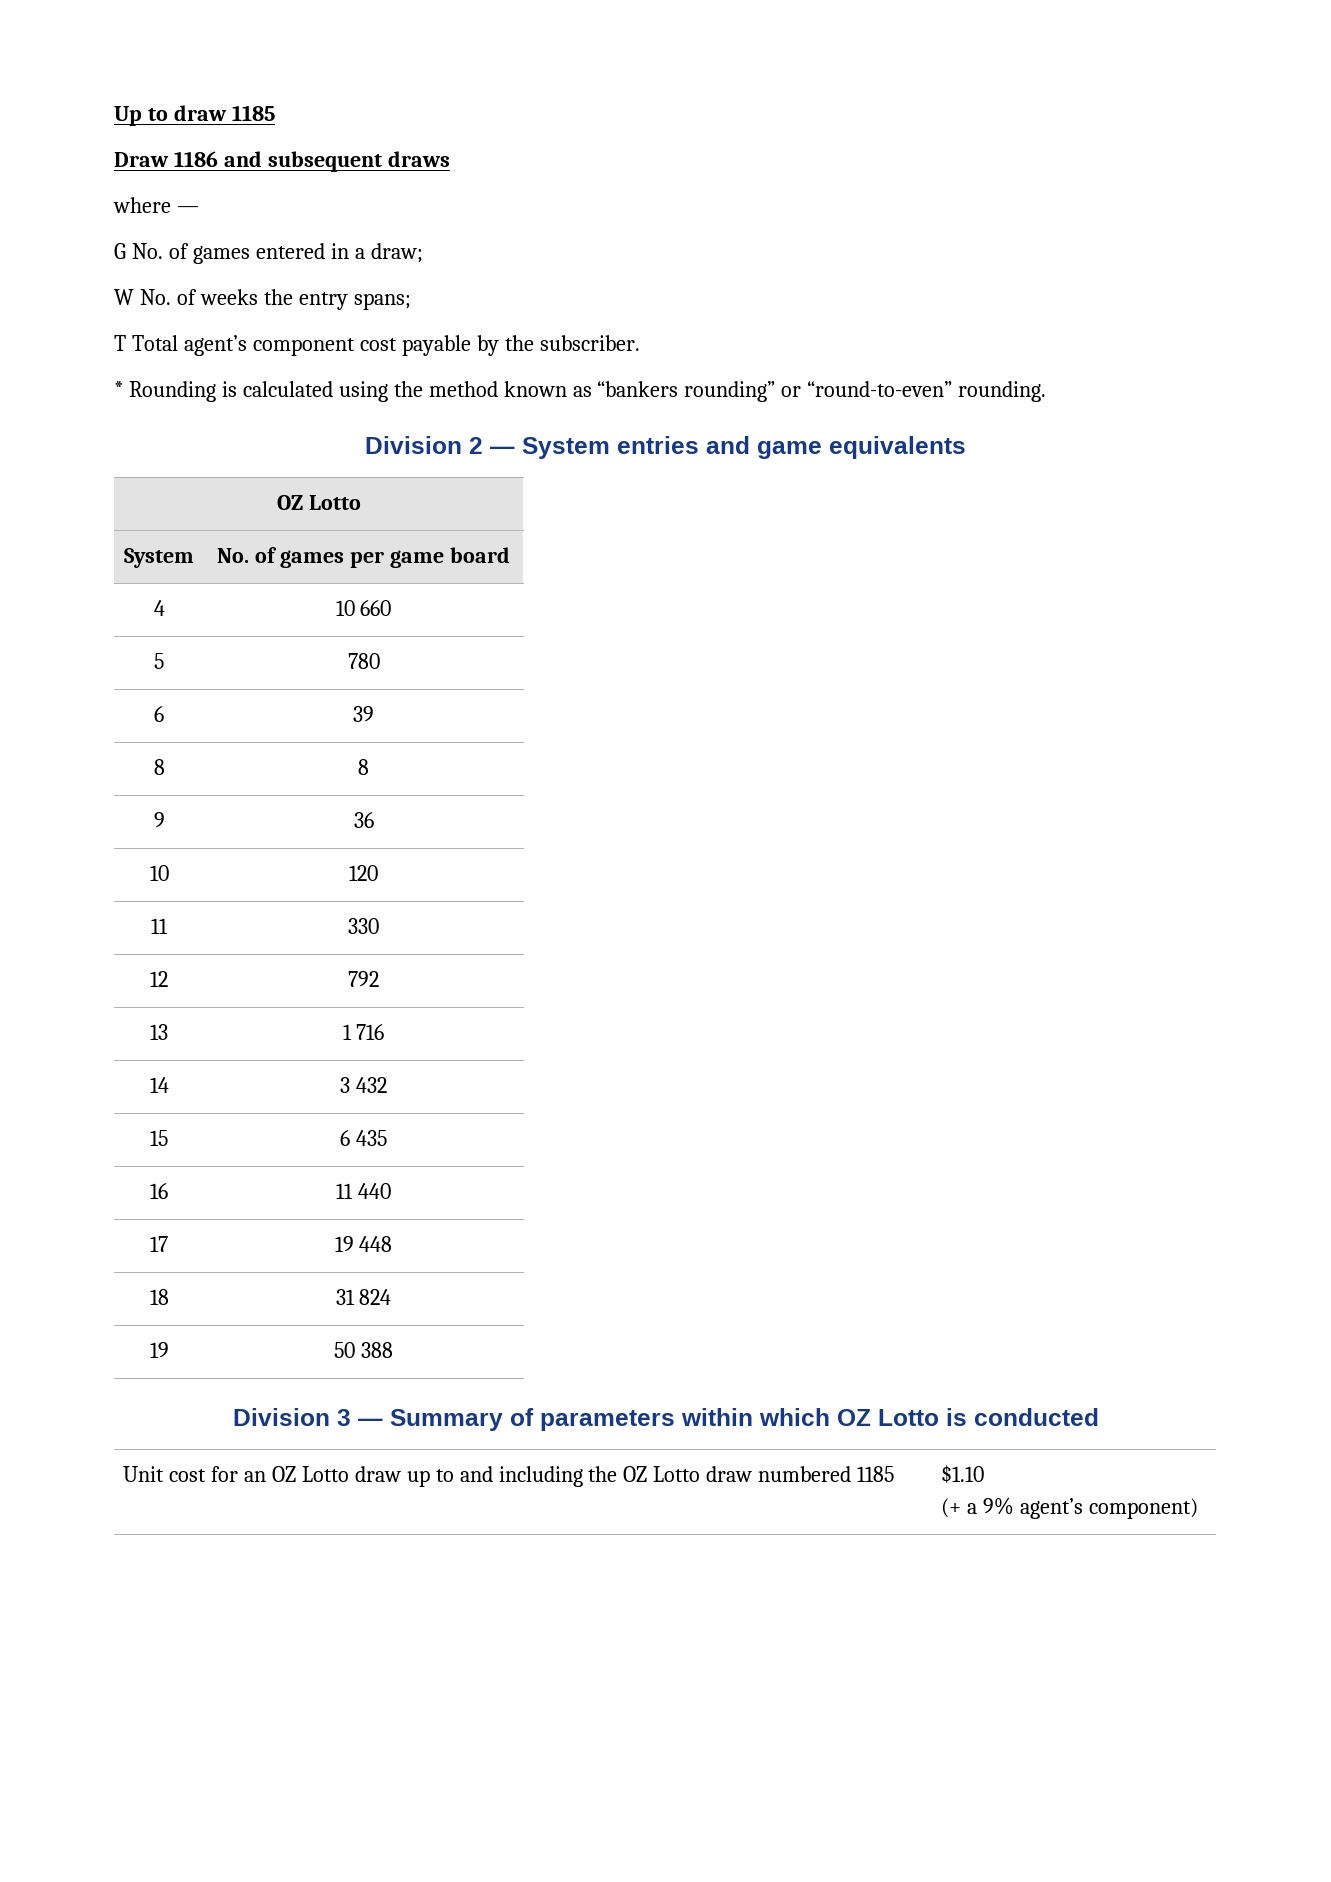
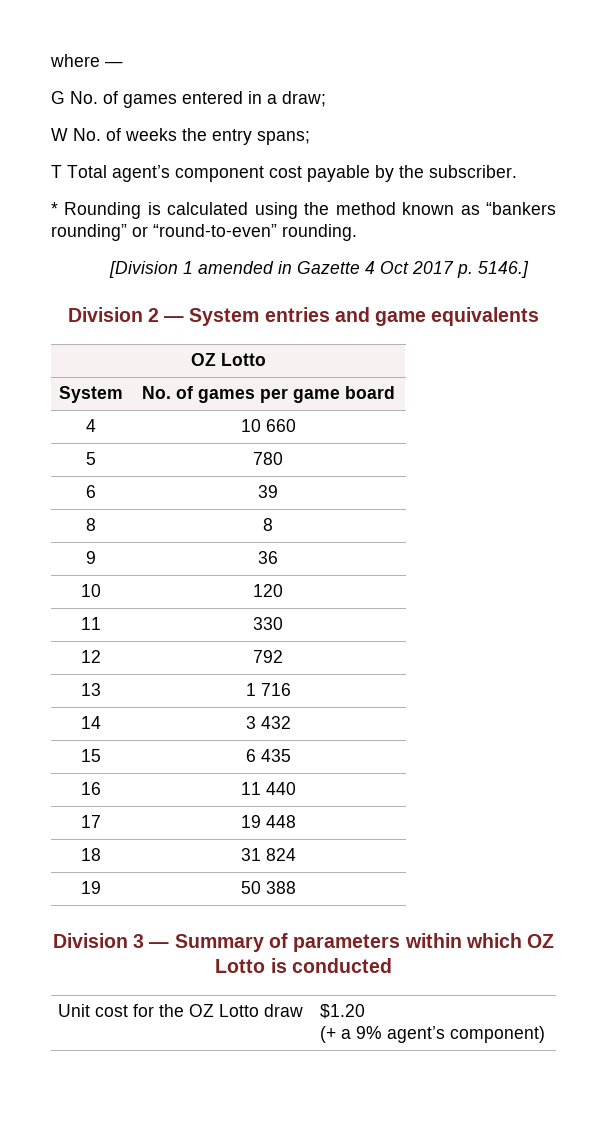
- Up to draw 1185
- Draw 1186 and subsequent draws
+ [Division 1 amended in Gazette 4 Oct 2017 p. 5146.]
- Unit cost for an OZ Lotto draw up to and including the OZ Lotto draw numbered 1185 | $1.10
+ Unit cost for the OZ Lotto draw | $1.20

